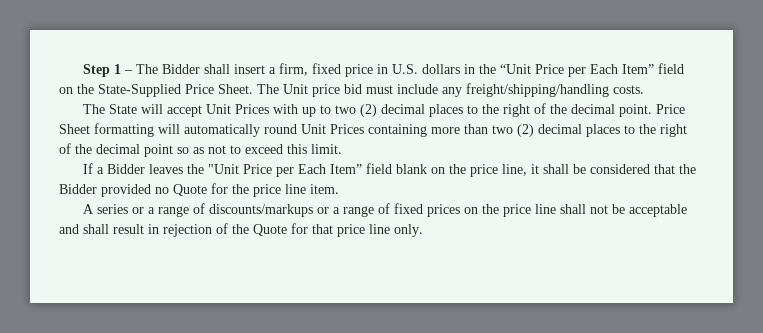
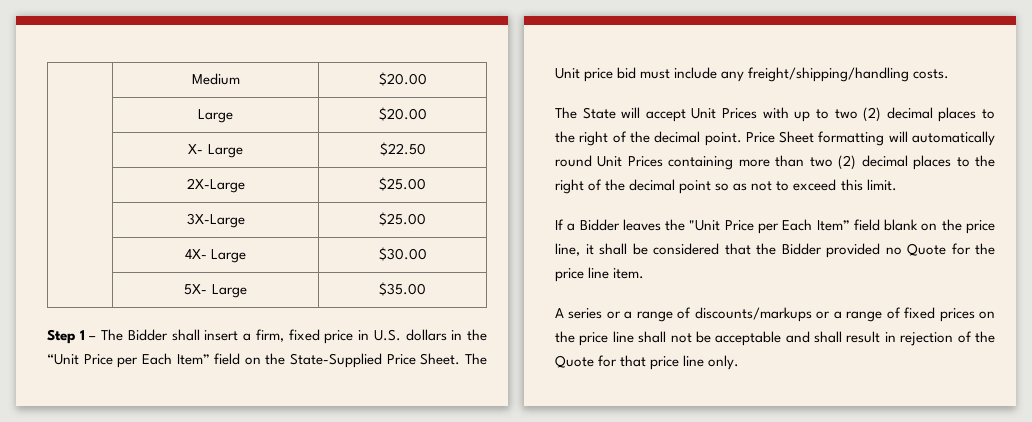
+ | Medium | $20.00
+ | Large | $20.00
+ | X- Large | $22.50
+ | 2X-Large | $25.00
+ | 3X-Large | $25.00
+ | 4X- Large | $30.00
+ | 5X- Large | $35.00

